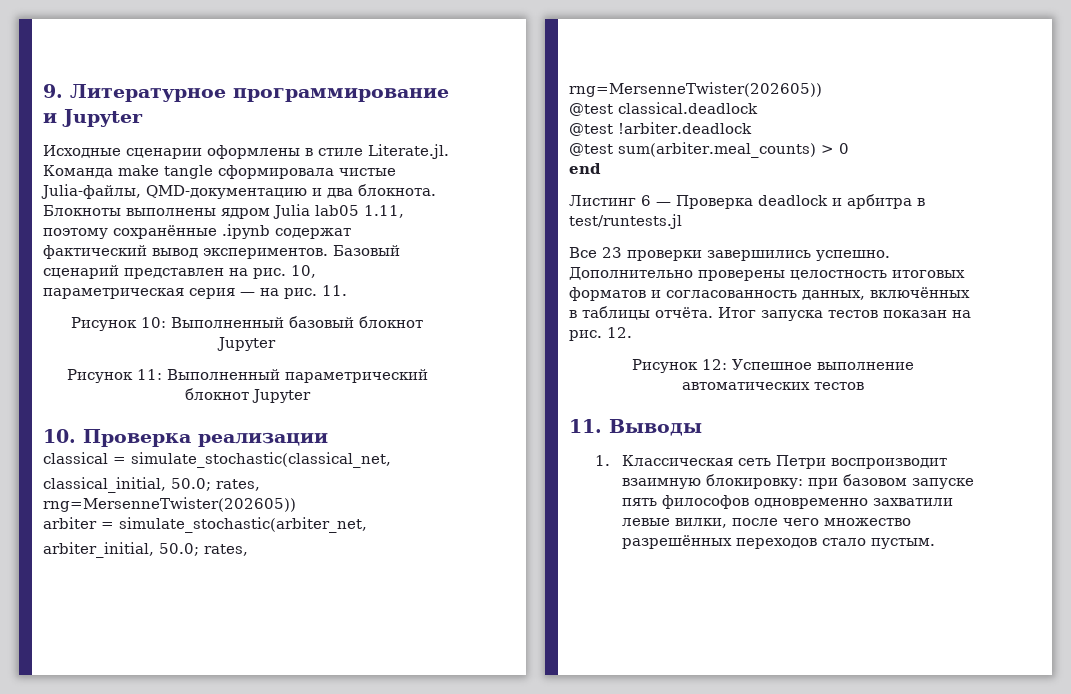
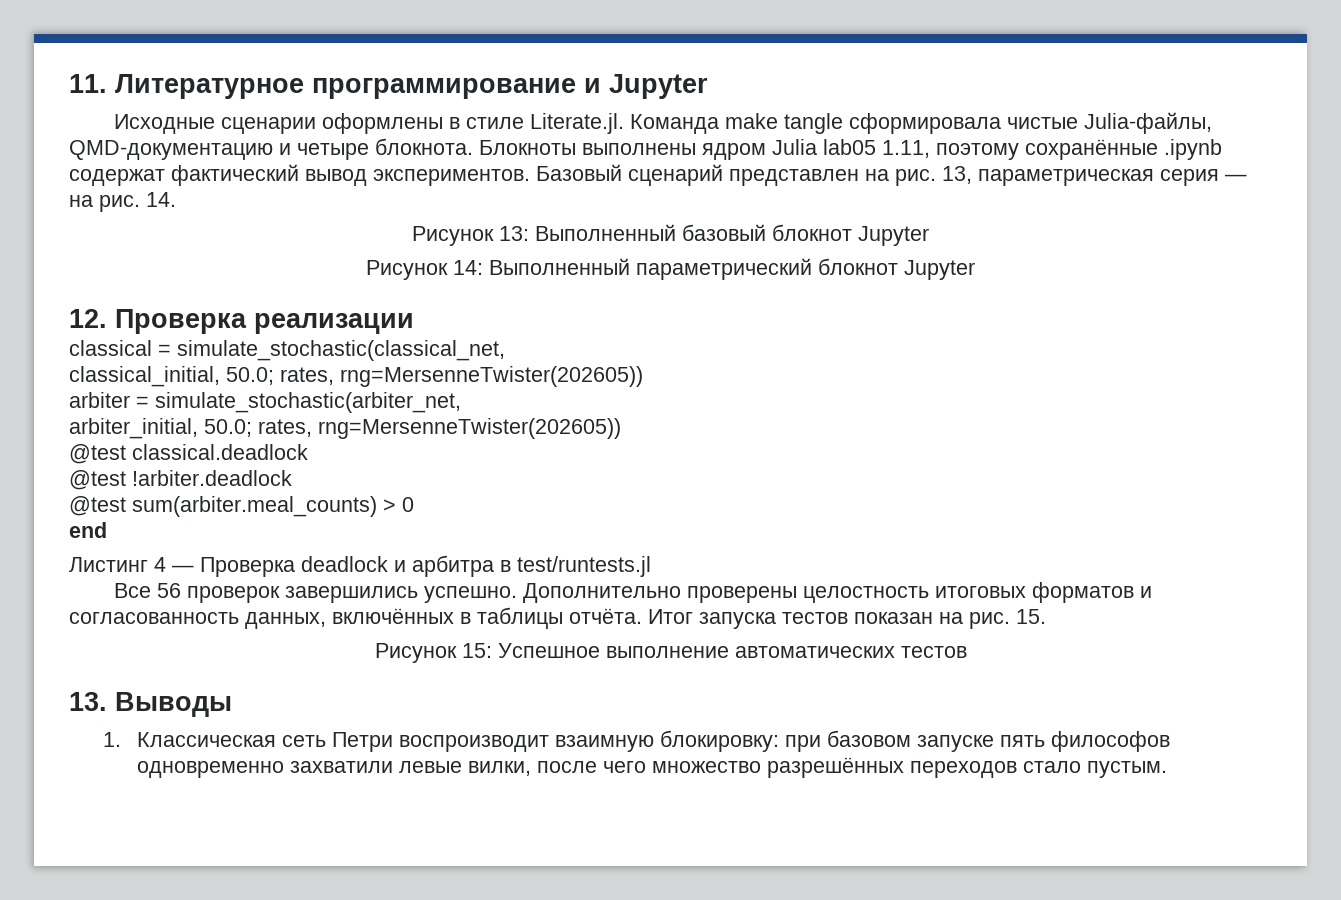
- 9. Литературное программирование и Jupyter
+ 11. Литературное программирование и Jupyter
- Исходные сценарии оформлены в стиле Literate.jl. Команда make tangle сформировала чистые Julia-файлы, QMD-документацию и два блокнота.
+ Исходные сценарии оформлены в стиле Literate.jl. Команда make tangle сформировала чистые Julia-файлы, QMD-документацию и четыре блокнота.
- 10, параметрическая серия — на рис. 11.
- Рисунок 10: Выполненный базовый блокнот Jupyter
+ 13, параметрическая серия — на рис. 14.
+ Рисунок 13: Выполненный базовый блокнот Jupyter
- Рисунок 11: Выполненный параметрический блокнот Jupyter
+ Рисунок 14: Выполненный параметрический блокнот Jupyter
- 10. Проверка реализации
+ 12. Проверка реализации
- Листинг 6 — Проверка deadlock и арбитра в test/runtests.jl
+ Листинг 4 — Проверка deadlock и арбитра в test/runtests.jl
- Все 23 проверки завершились успешно.
+ Все 56 проверок завершились успешно.
- 12.
- Рисунок 12: Успешное выполнение автоматических тестов
+ 15.
+ Рисунок 15: Успешное выполнение автоматических тестов
- 11. Выводы
+ 13. Выводы

